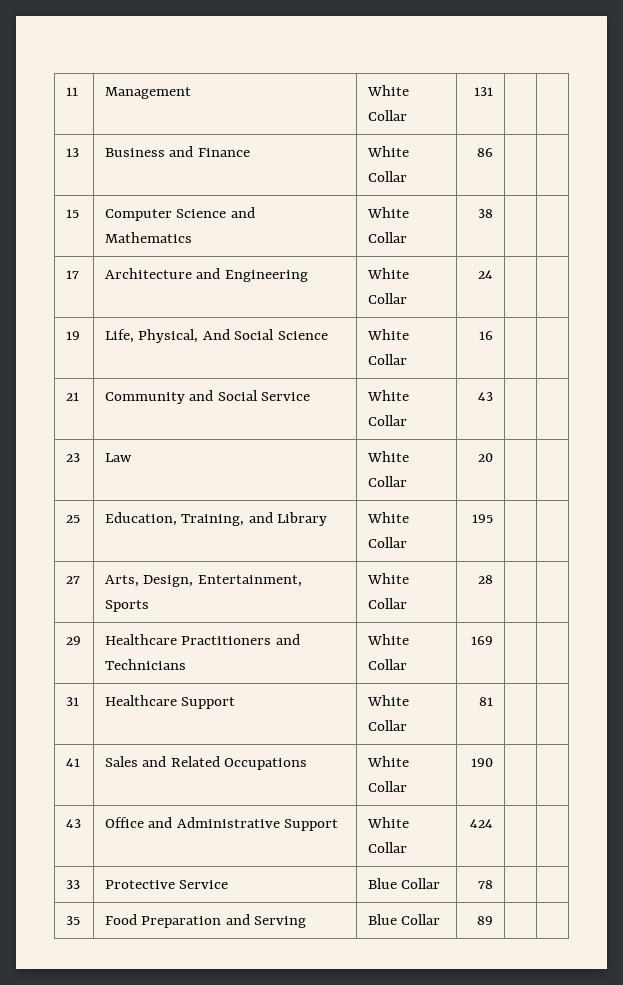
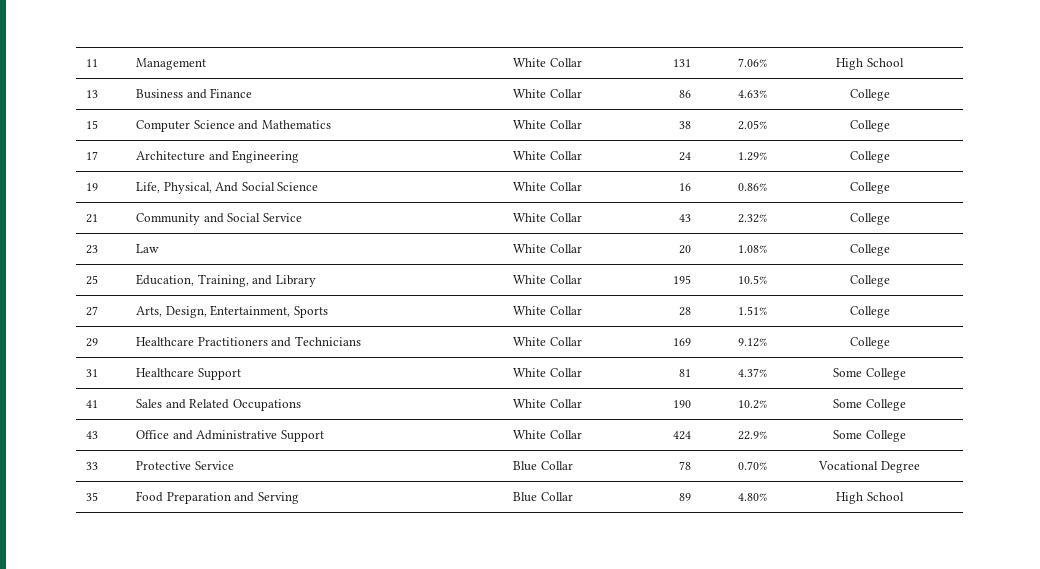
- 11 | Management | White Collar | 131 | |
+ 11 | Management | White Collar | 131 | 7.06% | High School
- 13 | Business and Finance | White Collar | 86 | |
+ 13 | Business and Finance | White Collar | 86 | 4.63% | College
- 15 | Computer Science and Mathematics | White Collar | 38 | |
+ 15 | Computer Science and Mathematics | White Collar | 38 | 2.05% | College
- 17 | Architecture and Engineering | White Collar | 24 | |
+ 17 | Architecture and Engineering | White Collar | 24 | 1.29% | College
- 19 | Life, Physical, And Social Science | White Collar | 16 | |
+ 19 | Life, Physical, And Social Science | White Collar | 16 | 0.86% | College
- 21 | Community and Social Service | White Collar | 43 | |
+ 21 | Community and Social Service | White Collar | 43 | 2.32% | College
- 23 | Law | White Collar | 20 | |
+ 23 | Law | White Collar | 20 | 1.08% | College
- 25 | Education, Training, and Library | White Collar | 195 | |
+ 25 | Education, Training, and Library | White Collar | 195 | 10.5% | College
- 27 | Arts, Design, Entertainment, Sports | White Collar | 28 | |
+ 27 | Arts, Design, Entertainment, Sports | White Collar | 28 | 1.51% | College
- 29 | Healthcare Practitioners and Technicians | White Collar | 169 | |
+ 29 | Healthcare Practitioners and Technicians | White Collar | 169 | 9.12% | College
- 31 | Healthcare Support | White Collar | 81 | |
+ 31 | Healthcare Support | White Collar | 81 | 4.37% | Some College
- 41 | Sales and Related Occupations | White Collar | 190 | |
+ 41 | Sales and Related Occupations | White Collar | 190 | 10.2% | Some College
- 43 | Office and Administrative Support | White Collar | 424 | |
+ 43 | Office and Administrative Support | White Collar | 424 | 22.9% | Some College
- 33 | Protective Service | Blue Collar | 78 | |
+ 33 | Protective Service | Blue Collar | 78 | 0.70% | Vocational Degree
- 35 | Food Preparation and Serving | Blue Collar | 89 | |
+ 35 | Food Preparation and Serving | Blue Collar | 89 | 4.80% | High School

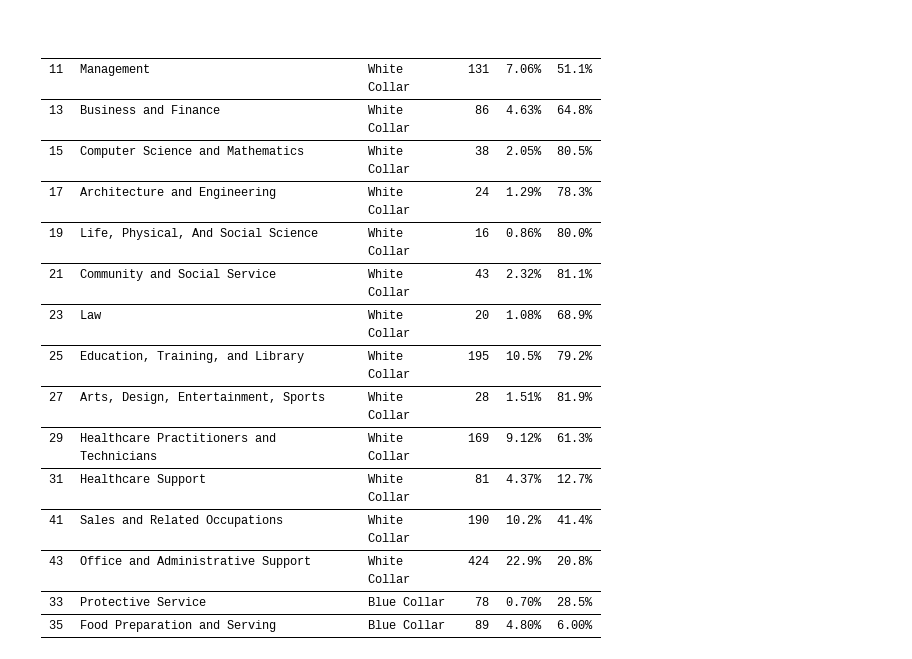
- 11 | Management | White Collar | 131 | 7.06% | High School
+ 11 | Management | White Collar | 131 | 7.06% | 51.1%
- 13 | Business and Finance | White Collar | 86 | 4.63% | College
+ 13 | Business and Finance | White Collar | 86 | 4.63% | 64.8%
- 15 | Computer Science and Mathematics | White Collar | 38 | 2.05% | College
+ 15 | Computer Science and Mathematics | White Collar | 38 | 2.05% | 80.5%
- 17 | Architecture and Engineering | White Collar | 24 | 1.29% | College
+ 17 | Architecture and Engineering | White Collar | 24 | 1.29% | 78.3%
- 19 | Life, Physical, And Social Science | White Collar | 16 | 0.86% | College
+ 19 | Life, Physical, And Social Science | White Collar | 16 | 0.86% | 80.0%
- 21 | Community and Social Service | White Collar | 43 | 2.32% | College
+ 21 | Community and Social Service | White Collar | 43 | 2.32% | 81.1%
- 23 | Law | White Collar | 20 | 1.08% | College
+ 23 | Law | White Collar | 20 | 1.08% | 68.9%
- 25 | Education, Training, and Library | White Collar | 195 | 10.5% | College
+ 25 | Education, Training, and Library | White Collar | 195 | 10.5% | 79.2%
- 27 | Arts, Design, Entertainment, Sports | White Collar | 28 | 1.51% | College
+ 27 | Arts, Design, Entertainment, Sports | White Collar | 28 | 1.51% | 81.9%
- 29 | Healthcare Practitioners and Technicians | White Collar | 169 | 9.12% | College
+ 29 | Healthcare Practitioners and Technicians | White Collar | 169 | 9.12% | 61.3%
- 31 | Healthcare Support | White Collar | 81 | 4.37% | Some College
+ 31 | Healthcare Support | White Collar | 81 | 4.37% | 12.7%
- 41 | Sales and Related Occupations | White Collar | 190 | 10.2% | Some College
+ 41 | Sales and Related Occupations | White Collar | 190 | 10.2% | 41.4%
- 43 | Office and Administrative Support | White Collar | 424 | 22.9% | Some College
+ 43 | Office and Administrative Support | White Collar | 424 | 22.9% | 20.8%
- 33 | Protective Service | Blue Collar | 78 | 0.70% | Vocational Degree
+ 33 | Protective Service | Blue Collar | 78 | 0.70% | 28.5%
- 35 | Food Preparation and Serving | Blue Collar | 89 | 4.80% | High School
+ 35 | Food Preparation and Serving | Blue Collar | 89 | 4.80% | 6.00%

